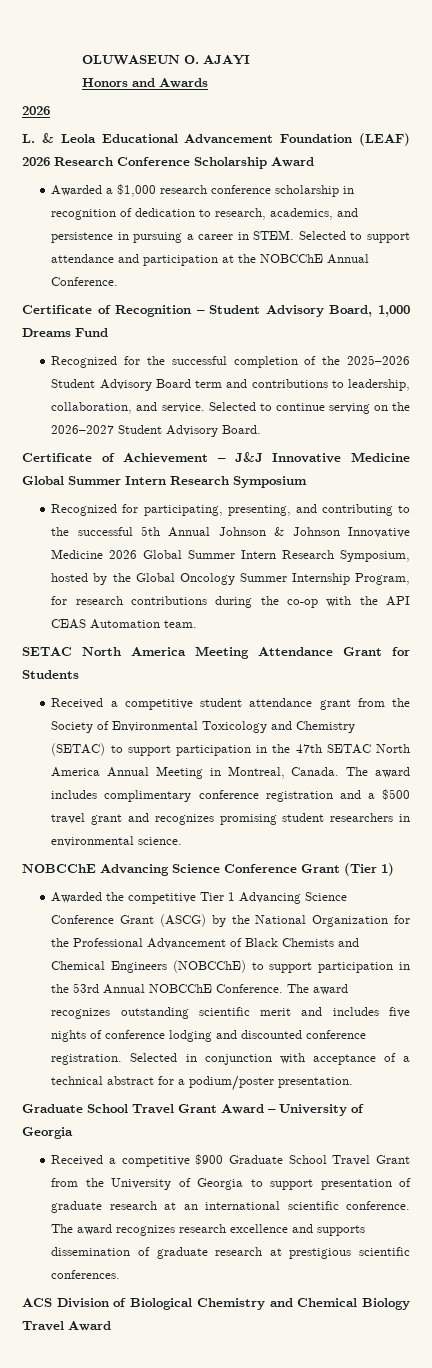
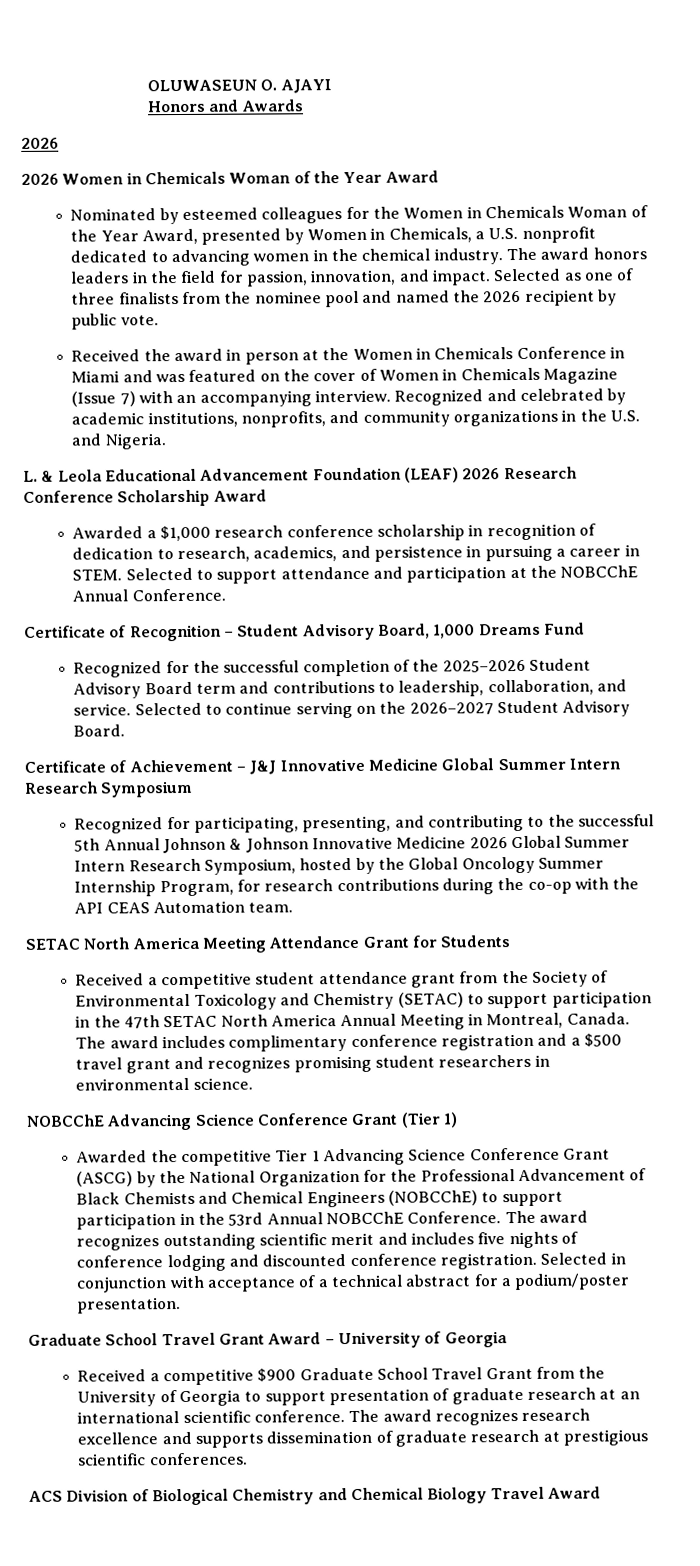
+ 2026 Women in Chemicals Woman of the Year Award
+ Nominated by esteemed colleagues for the Women in Chemicals Woman of the Year Award, presented by Women in Chemicals, a U.S. nonprofit dedicated to advancing women in the chemical industry. The award honors leaders in the field for passion, innovation, and impact. Selected as one of three finalists from the nominee pool and named the 2026 recipient by public vote.
+ Received the award in person at the Women in Chemicals Conference in Miami and was featured on the cover of Women in Chemicals Magazine (Issue 7) with an accompanying interview. Recognized and celebrated by academic institutions, nonprofits, and community organizations in the U.S. and Nigeria.

